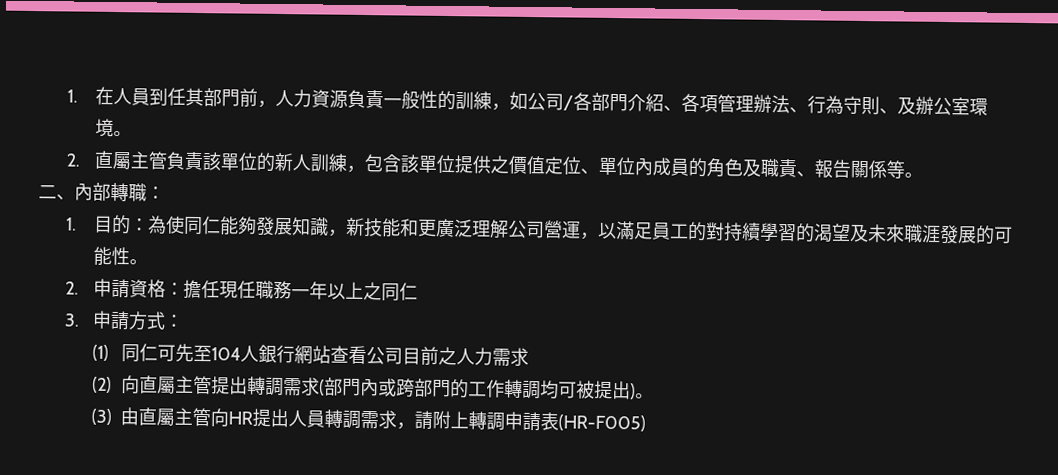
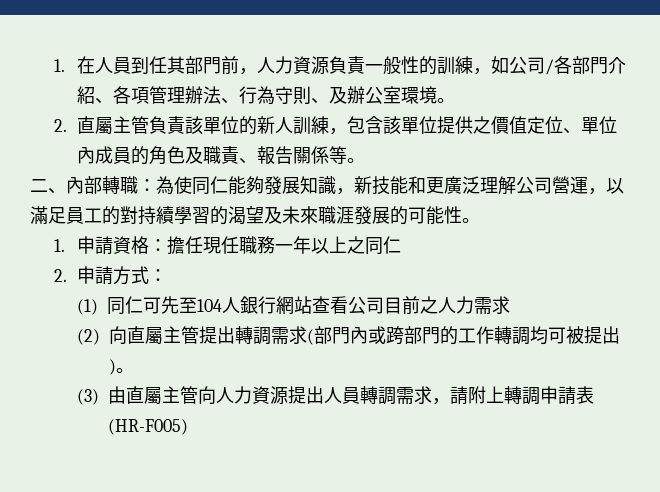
- 二、內部轉職：
- 1.目的：為使同仁能夠發展知識，新技能和更廣泛理解公司營運，以滿足員工的對持續學習的渴望及未來職涯發展的可能性。
+ 二、內部轉職：為使同仁能夠發展知識，新技能和更廣泛理解公司營運，以滿足員工的對持續學習的渴望及未來職涯發展的可能性。
- 2.申請資格：擔任現任職務一年以上之同仁
+ 1.申請資格：擔任現任職務一年以上之同仁
- 3.申請方式：
+ 2.申請方式：
- (3)由直屬主管向HR提出人員轉調需求，請附上轉調申請表(HR-F005)
+ (3)由直屬主管向人力資源提出人員轉調需求，請附上轉調申請表(HR-F005)

